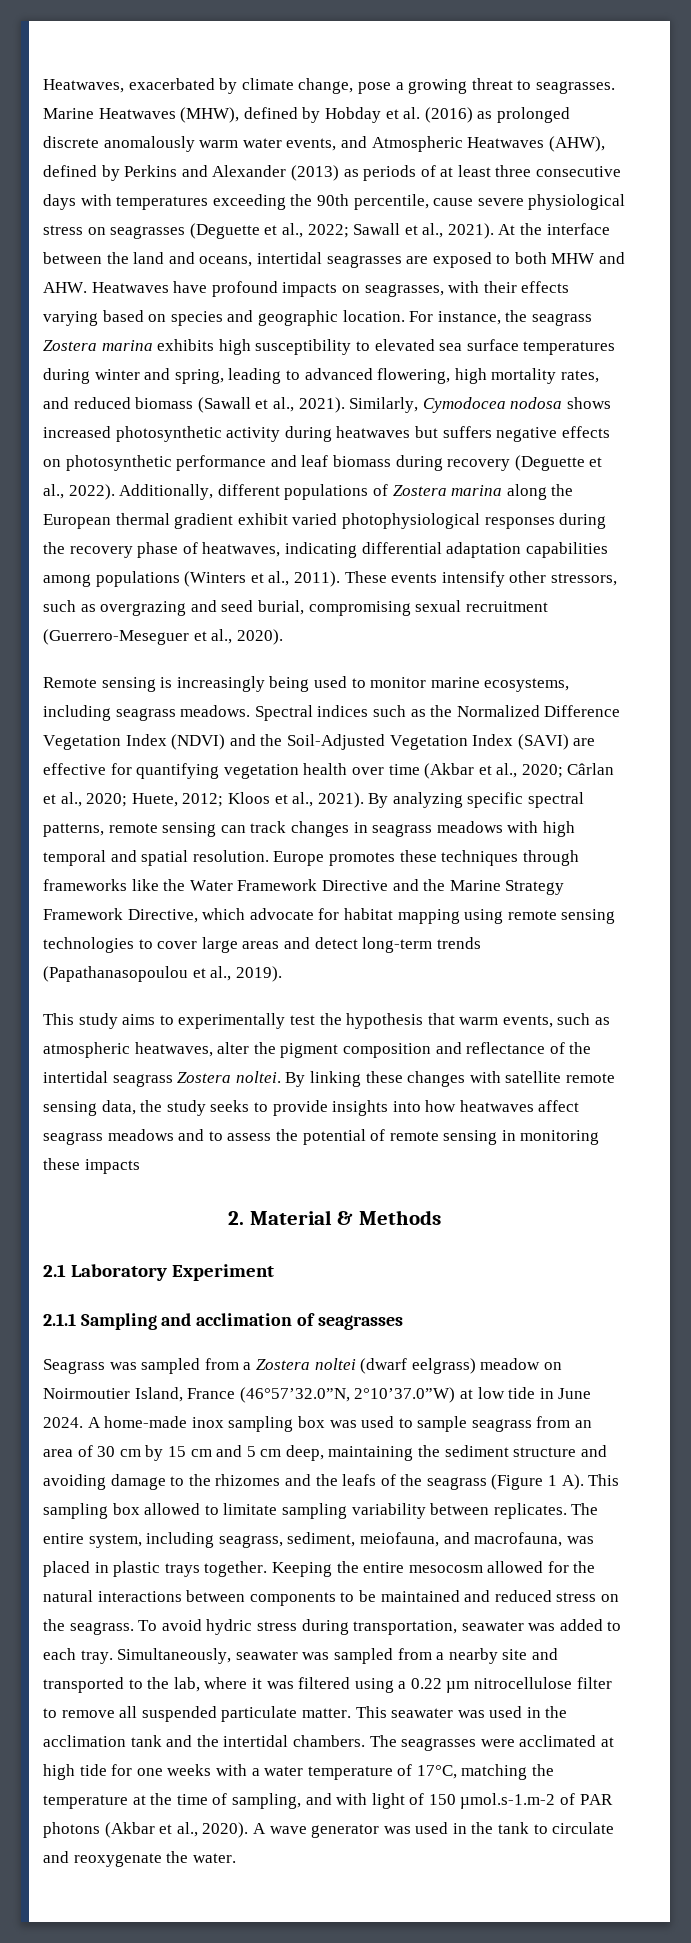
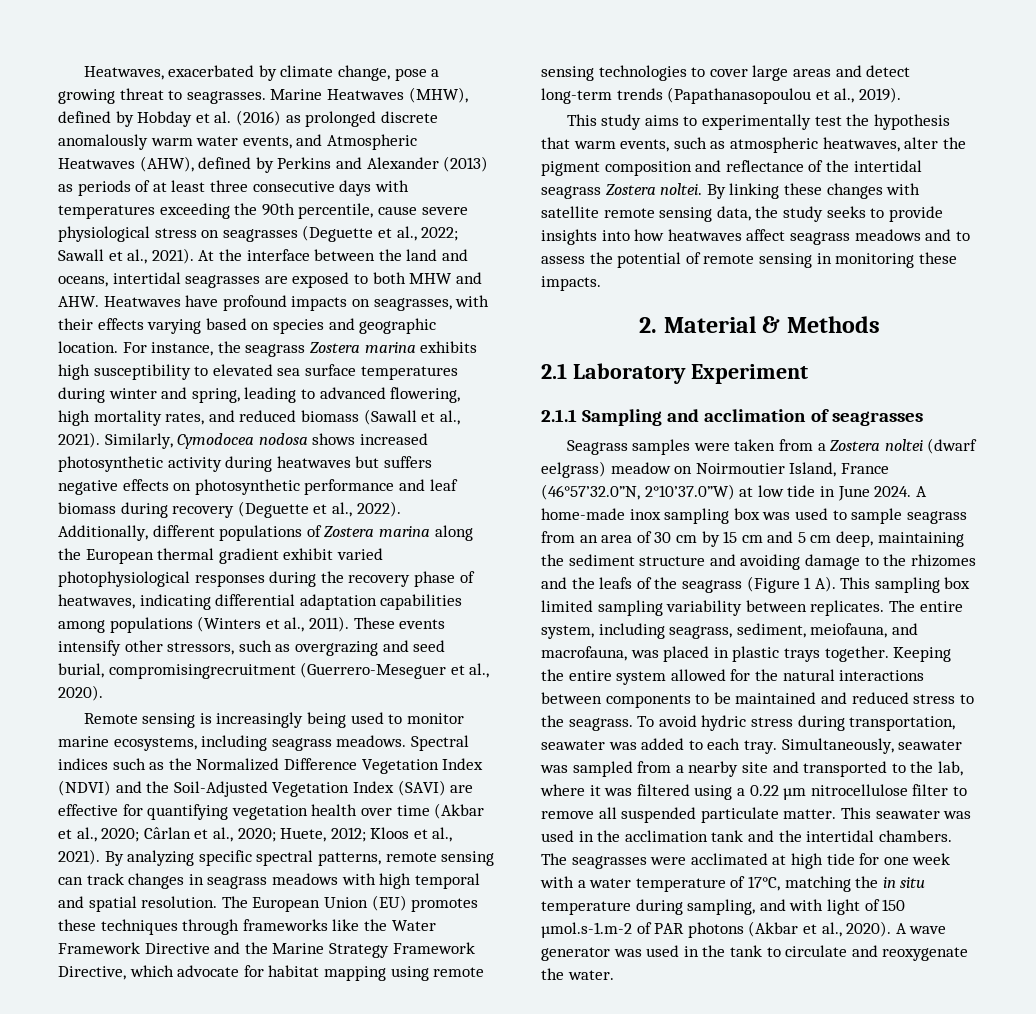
- These events intensify other stressors, such as overgrazing and seed burial, compromising sexual recruitment (Guerrero-Meseguer et al., 2020).
+ These events intensify other stressors, such as overgrazing and seed burial, compromisingrecruitment (Guerrero-Meseguer et al., 2020).
- Europe promotes these techniques through frameworks like the Water Framework Directive and the Marine Strategy Framework Directive, which advocate for habitat mapping using remote sensing technologies to cover large areas and detect long-term trends (Papathanasopoulou et al., 2019).
+ The European Union (EU) promotes these techniques through frameworks like the Water Framework Directive and the Marine Strategy Framework Directive, which advocate for habitat mapping using remote sensing technologies to cover large areas and detect long-term trends (Papathanasopoulou et al., 2019).
- By linking these changes with satellite remote sensing data, the study seeks to provide insights into how heatwaves affect seagrass meadows and to assess the potential of remote sensing in monitoring these impacts
+ By linking these changes with satellite remote sensing data, the study seeks to provide insights into how heatwaves affect seagrass meadows and to assess the potential of remote sensing in monitoring these impacts.
- Seagrass was sampled from a Zostera noltei (dwarf eelgrass) meadow on Noirmoutier Island, France (46°57’32.0”N, 2°10’37.0”W) at low tide in June 2024.
+ Seagrass samples were taken from a Zostera noltei (dwarf eelgrass) meadow on Noirmoutier Island, France (46°57’32.0”N, 2°10’37.0”W) at low tide in June 2024.
- A home-made inox sampling box was used to sample seagrass from an area of 30 cm by 15 cm and 5 cm deep, maintaining the sediment structure and avoiding damage to the rhizomes and the leafs of the seagrass (Figure 1 A). This sampling box allowed to limitate sampling variability between replicates.
+ A home-made inox sampling box was used to sample seagrass from an area of 30 cm by 15 cm and 5 cm deep, maintaining the sediment structure and avoiding damage to the rhizomes and the leafs of the seagrass (Figure 1 A). This sampling box limited sampling variability between replicates.
- Keeping the entire mesocosm allowed for the natural interactions between components to be maintained and reduced stress on the seagrass.
+ Keeping the entire system allowed for the natural interactions between components to be maintained and reduced stress to the seagrass.
- The seagrasses were acclimated at high tide for one weeks with a water temperature of 17°C, matching the temperature at the time of sampling, and with light of 150 µmol.s-1.m-2 of PAR photons (Akbar et al., 2020).
+ The seagrasses were acclimated at high tide for one week with a water temperature of 17°C, matching the in situ temperature during sampling, and with light of 150 µmol.s-1.m-2 of PAR photons (Akbar et al., 2020).

